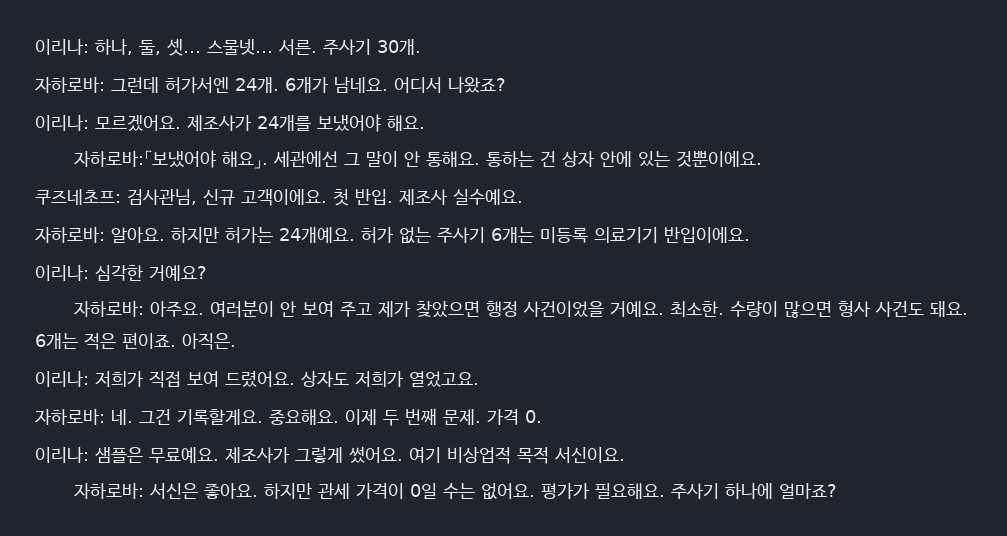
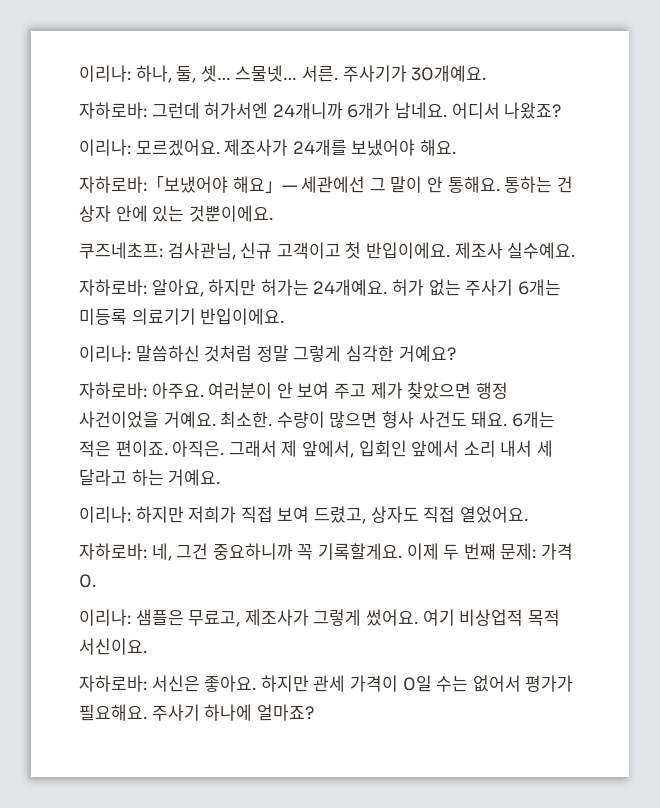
- 주사기 30개.
+ 주사기가 30개예요.
- 자하로바: 그런데 허가서엔 24개. 6개가 남네요.
+ 자하로바: 그런데 허가서엔 24개니까 6개가 남네요.
- 자하로바:「보냈어야 해요」. 세관에선 그 말이 안 통해요.
+ 자하로바:「보냈어야 해요」— 세관에선 그 말이 안 통해요.
- 쿠즈네초프: 검사관님, 신규 고객이에요. 첫 반입.
+ 쿠즈네초프: 검사관님, 신규 고객이고 첫 반입이에요.
- 자하로바: 알아요. 하지만 허가는 24개예요.
+ 자하로바: 알아요, 하지만 허가는 24개예요.
- 이리나: 심각한 거예요?
+ 이리나: 말씀하신 것처럼 정말 그렇게 심각한 거예요?
- 아직은.
- 이리나: 저희가 직접 보여 드렸어요. 상자도 저희가 열었고요.
- 자하로바: 네. 그건 기록할게요. 중요해요.
+ 아직은. 그래서 제 앞에서, 입회인 앞에서 소리 내서 세 달라고 하는 거예요.
+ 이리나: 하지만 저희가 직접 보여 드렸고, 상자도 직접 열었어요.
+ 자하로바: 네, 그건 중요하니까 꼭 기록할게요.
- 이제 두 번째 문제. 가격 0.
+ 이제 두 번째 문제: 가격 0.
- 이리나: 샘플은 무료예요. 제조사가 그렇게 썼어요.
+ 이리나: 샘플은 무료고, 제조사가 그렇게 썼어요.
- 하지만 관세 가격이 0일 수는 없어요. 평가가 필요해요.
+ 하지만 관세 가격이 0일 수는 없어서 평가가 필요해요.

